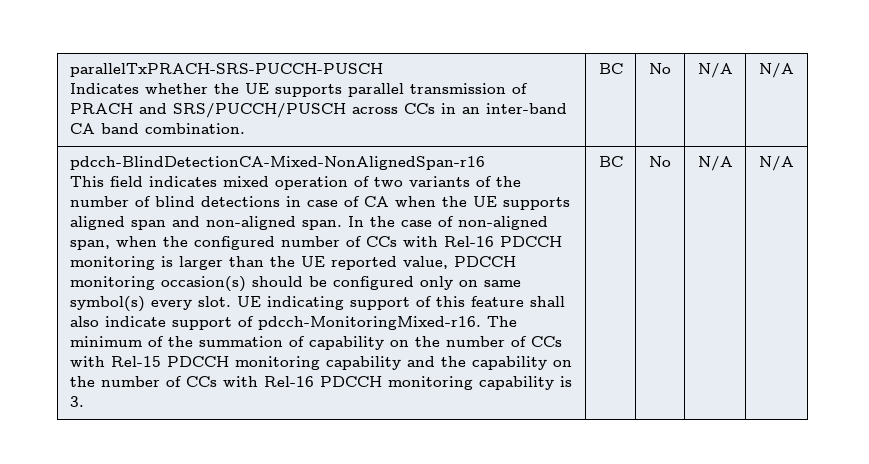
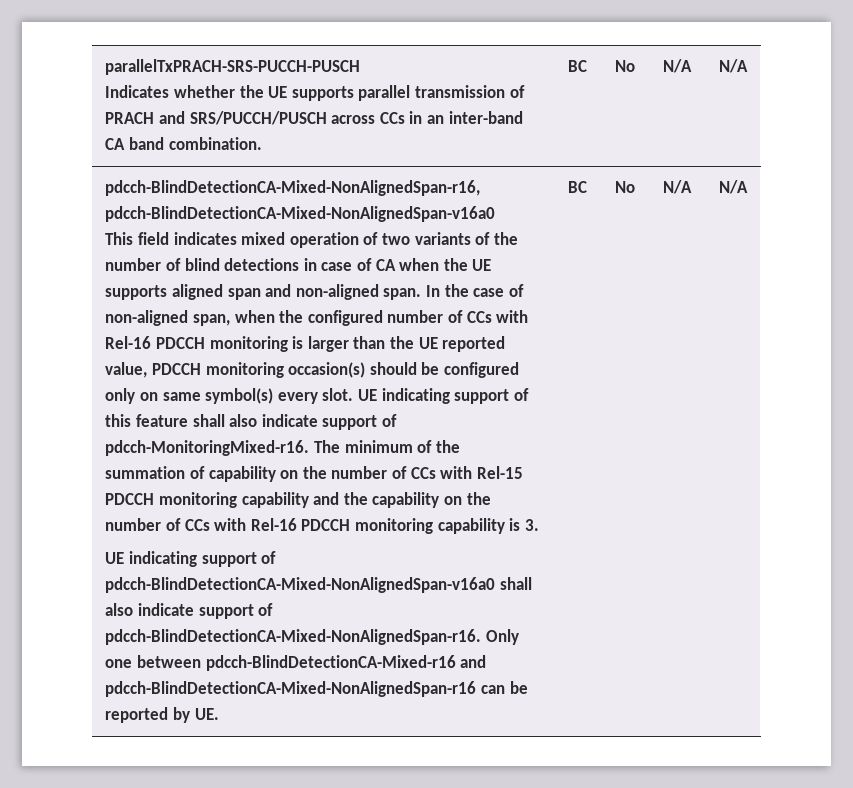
- pdcch-BlindDetectionCA-Mixed-NonAlignedSpan-r16
+ pdcch-BlindDetectionCA-Mixed-NonAlignedSpan-r16, pdcch-BlindDetectionCA-Mixed-NonAlignedSpan-v16a0
+ UE indicating support of pdcch-BlindDetectionCA-Mixed-NonAlignedSpan-v16a0 shall also indicate support of pdcch-BlindDetectionCA-Mixed-NonAlignedSpan-r16. Only one between pdcch-BlindDetectionCA-Mixed-r16 and pdcch-BlindDetectionCA-Mixed-NonAlignedSpan-r16 can be reported by UE.

